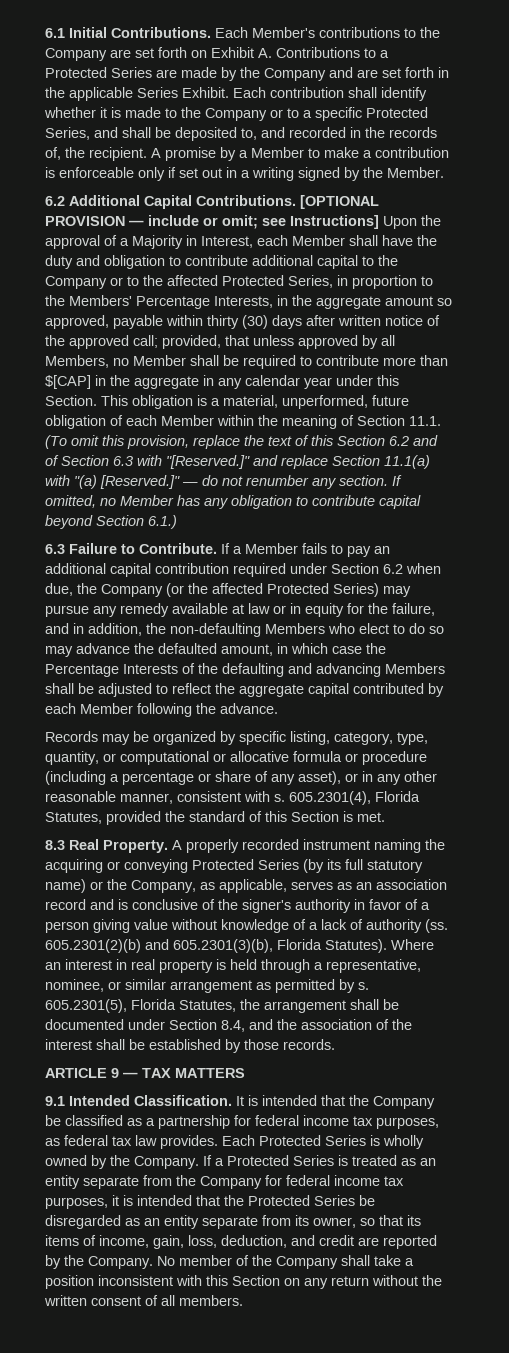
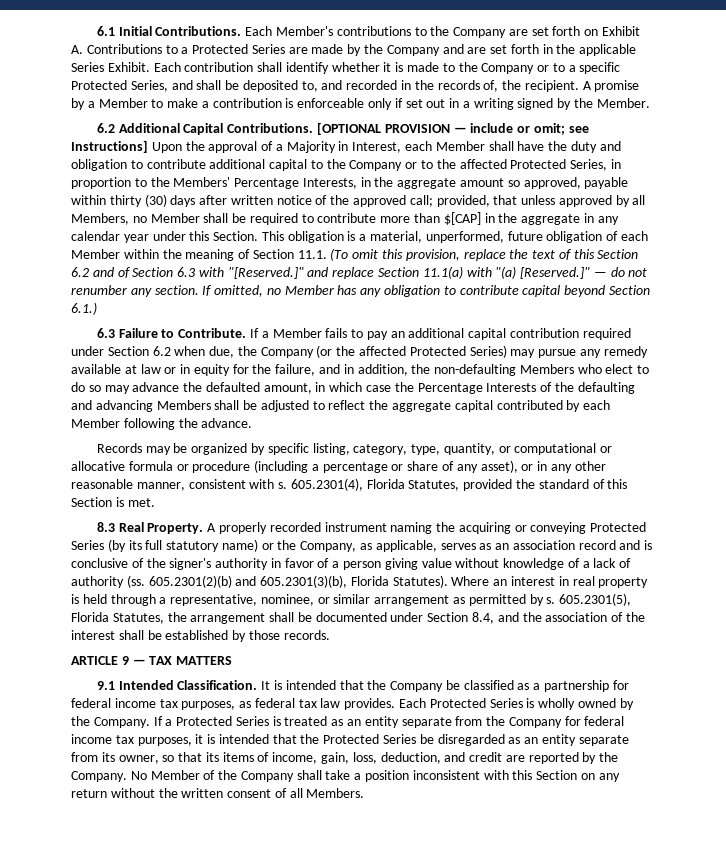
- No member of the Company shall take a position inconsistent with this Section on any return without the written consent of all members.
+ No Member of the Company shall take a position inconsistent with this Section on any return without the written consent of all Members.

